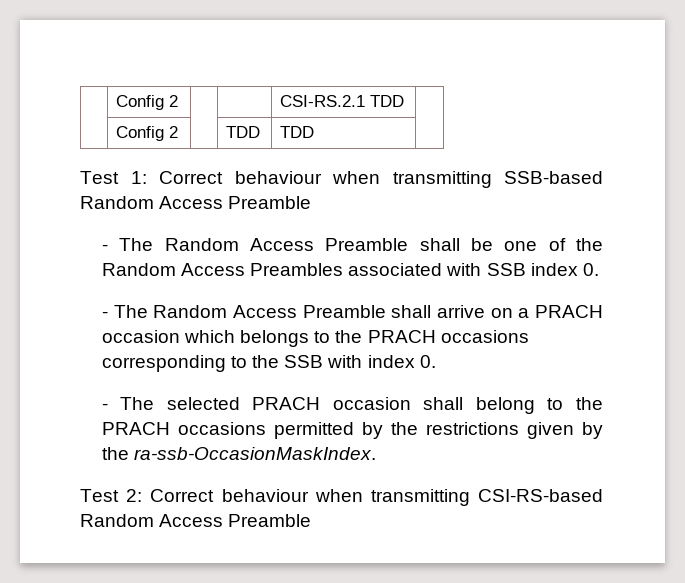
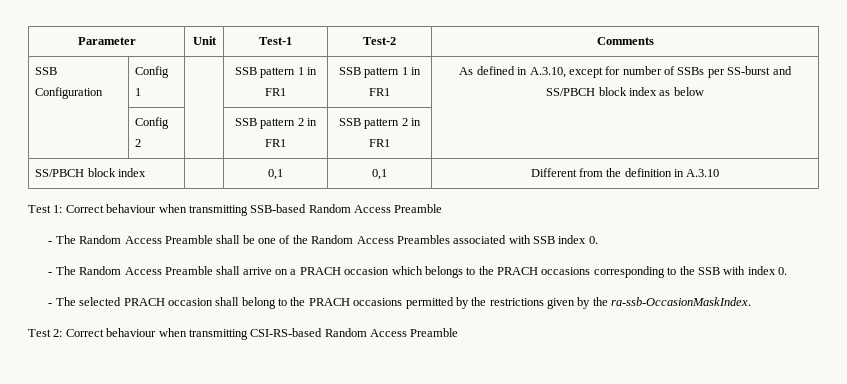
- | Config 2 | | | CSI-RS.2.1 TDD |
- | Config 2 | | TDD | TDD |
+ Parameter | Unit | Test-1 | Test-2 | Comments
+ SSB Configuration | Config 1 | | SSB pattern 1 in FR1 | SSB pattern 1 in FR1 | As defined in A.3.10, except for number of SSBs per SS-burst and SS/PBCH block index as below
+ | Config 2 | | SSB pattern 2 in FR1 | SSB pattern 2 in FR1 |
+ SS/PBCH block index | | 0,1 | 0,1 | Different from the definition in A.3.10

